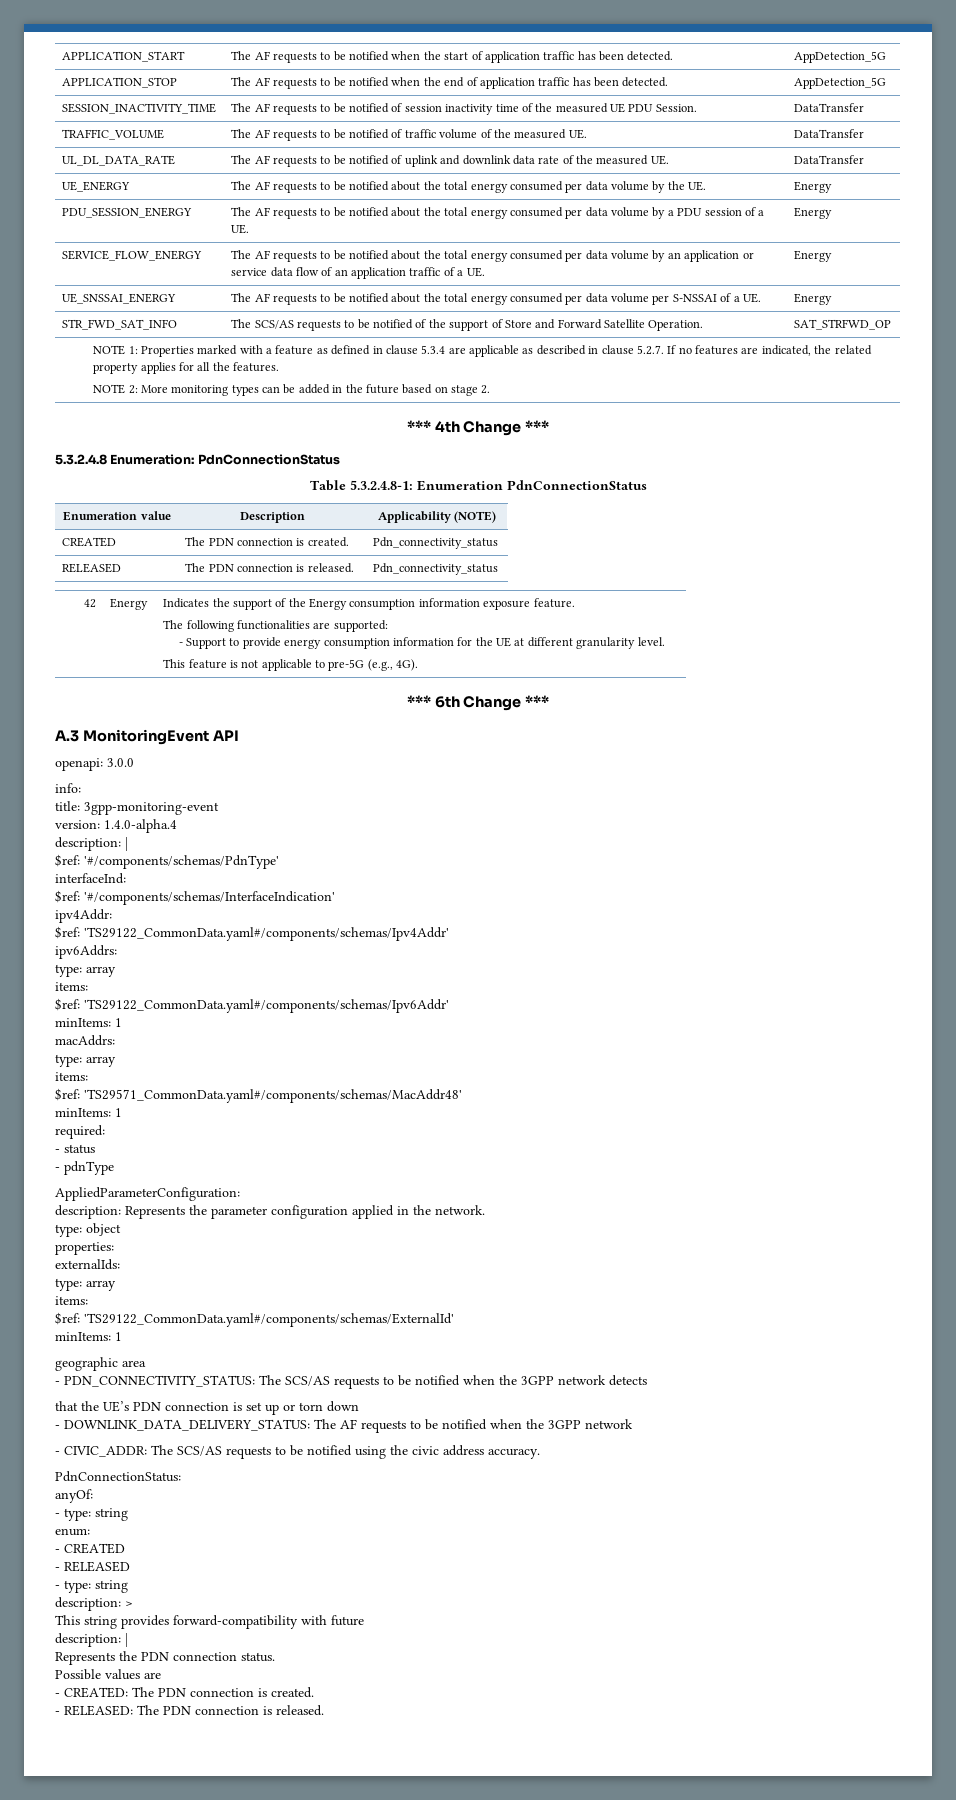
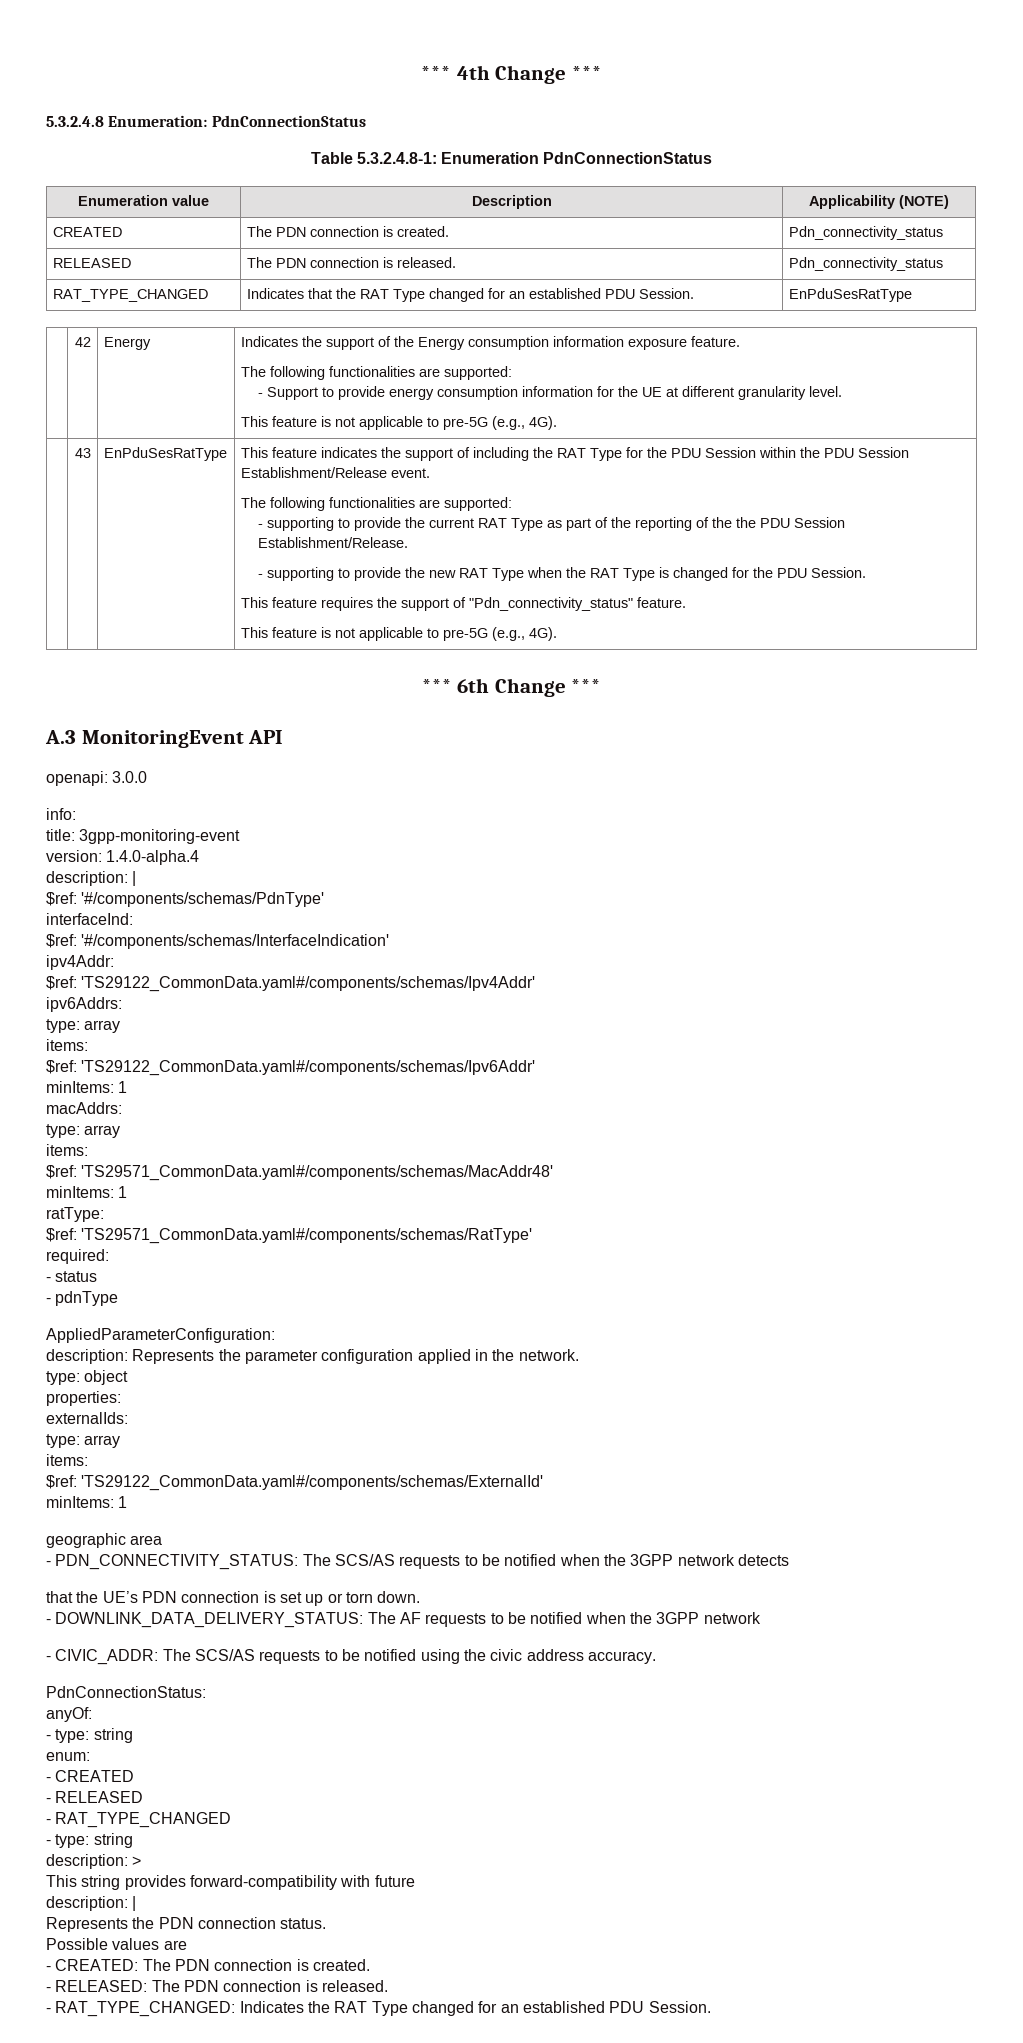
- APPLICATION_START | The AF requests to be notified when the start of application traffic has been detected. | AppDetection_5G
- APPLICATION_STOP | The AF requests to be notified when the end of application traffic has been detected. | AppDetection_5G
- SESSION_INACTIVITY_TIME | The AF requests to be notified of session inactivity time of the measured UE PDU Session. | DataTransfer
- TRAFFIC_VOLUME | The AF requests to be notified of traffic volume of the measured UE. | DataTransfer
- UL_DL_DATA_RATE | The AF requests to be notified of uplink and downlink data rate of the measured UE. | DataTransfer
- UE_ENERGY | The AF requests to be notified about the total energy consumed per data volume by the UE. | Energy
- PDU_SESSION_ENERGY | The AF requests to be notified about the total energy consumed per data volume by a PDU session of a UE. | Energy
- SERVICE_FLOW_ENERGY | The AF requests to be notified about the total energy consumed per data volume by an application or service data flow of an application traffic of a UE. | Energy
- UE_SNSSAI_ENERGY | The AF requests to be notified about the total energy consumed per data volume per S-NSSAI of a UE. | Energy
- STR_FWD_SAT_INFO | The SCS/AS requests to be notified of the support of Store and Forward Satellite Operation. | SAT_STRFWD_OP
- NOTE 1: Properties marked with a feature as defined in clause 5.3.4 are applicable as described in clause 5.2.7. If no features are indicated, the related property applies for all the features.
- NOTE 2: More monitoring types can be added in the future based on stage 2.
+ RAT_TYPE_CHANGED | Indicates that the RAT Type changed for an established PDU Session. | EnPduSesRatType
+ 43 | EnPduSesRatType | This feature indicates the support of including the RAT Type for the PDU Session within the PDU Session Establishment/Release event.
+ The following functionalities are supported:
+ - supporting to provide the current RAT Type as part of the reporting of the the PDU Session Establishment/Release.
+ - supporting to provide the new RAT Type when the RAT Type is changed for the PDU Session.
+ This feature requires the support of "Pdn_connectivity_status" feature.
+ This feature is not applicable to pre-5G (e.g., 4G).
+ ratType:
+ $ref: 'TS29571_CommonData.yaml#/components/schemas/RatType'
- that the UE’s PDN connection is set up or torn down
+ that the UE’s PDN connection is set up or torn down.
+ - RAT_TYPE_CHANGED
+ - RAT_TYPE_CHANGED: Indicates the RAT Type changed for an established PDU Session.

